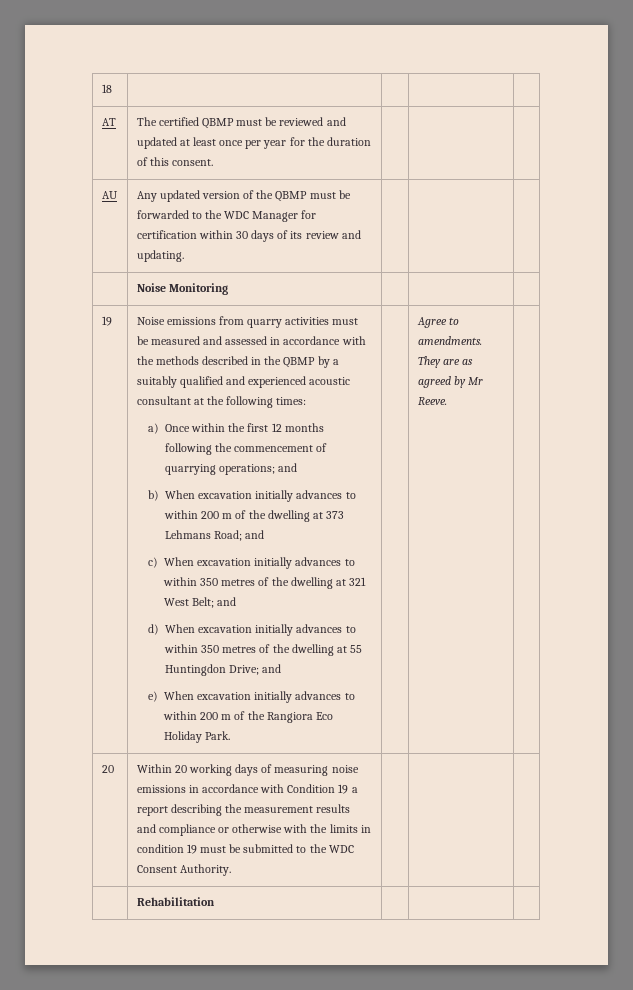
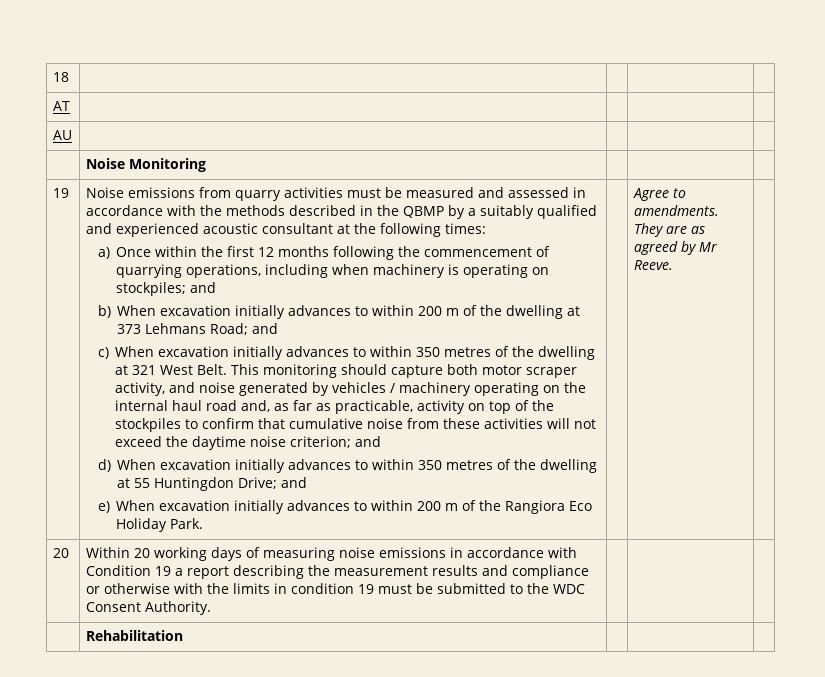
- AT | The certified QBMP must be reviewed and updated at least once per year for the duration of this consent. | | |
- AU | Any updated version of the QBMP must be forwarded to the WDC Manager for certification within 30 days of its review and updating. | | |
+ AT | | | |
+ AU | | | |
- a) Once within the first 12 months following the commencement of quarrying operations; and
+ a) Once within the first 12 months following the commencement of quarrying operations, including when machinery is operating on stockpiles; and
- c) When excavation initially advances to within 350 metres of the dwelling at 321 West Belt; and
+ c) When excavation initially advances to within 350 metres of the dwelling at 321 West Belt. This monitoring should capture both motor scraper activity, and noise generated by vehicles / machinery operating on the internal haul road and, as far as practicable, activity on top of the stockpiles to confirm that cumulative noise from these activities will not exceed the daytime noise criterion; and

